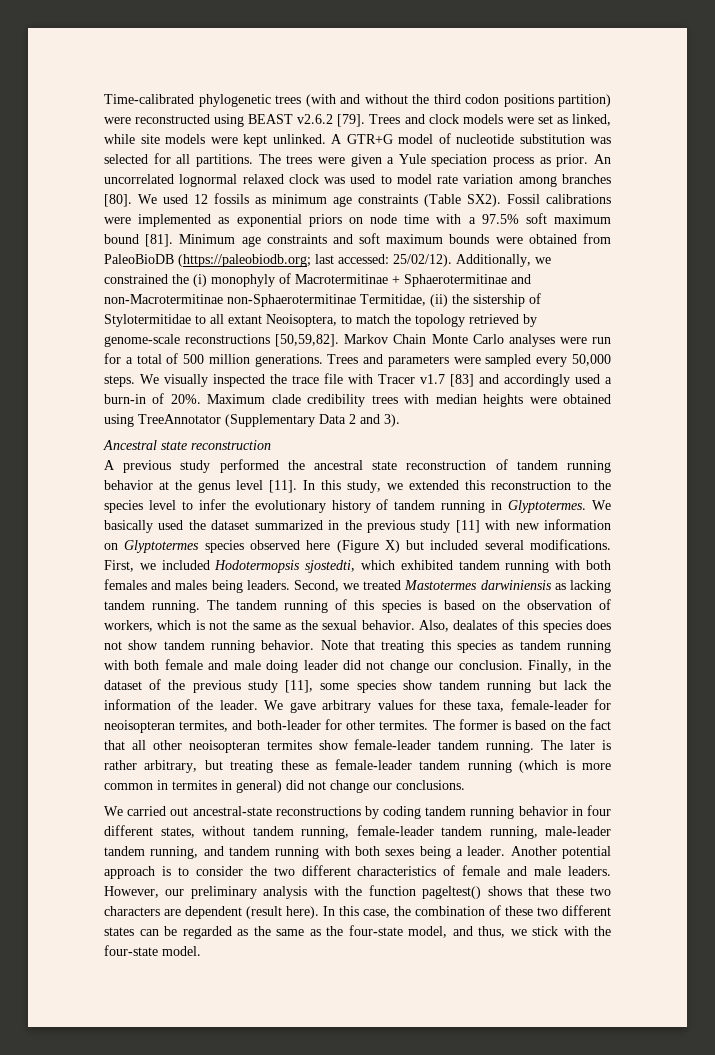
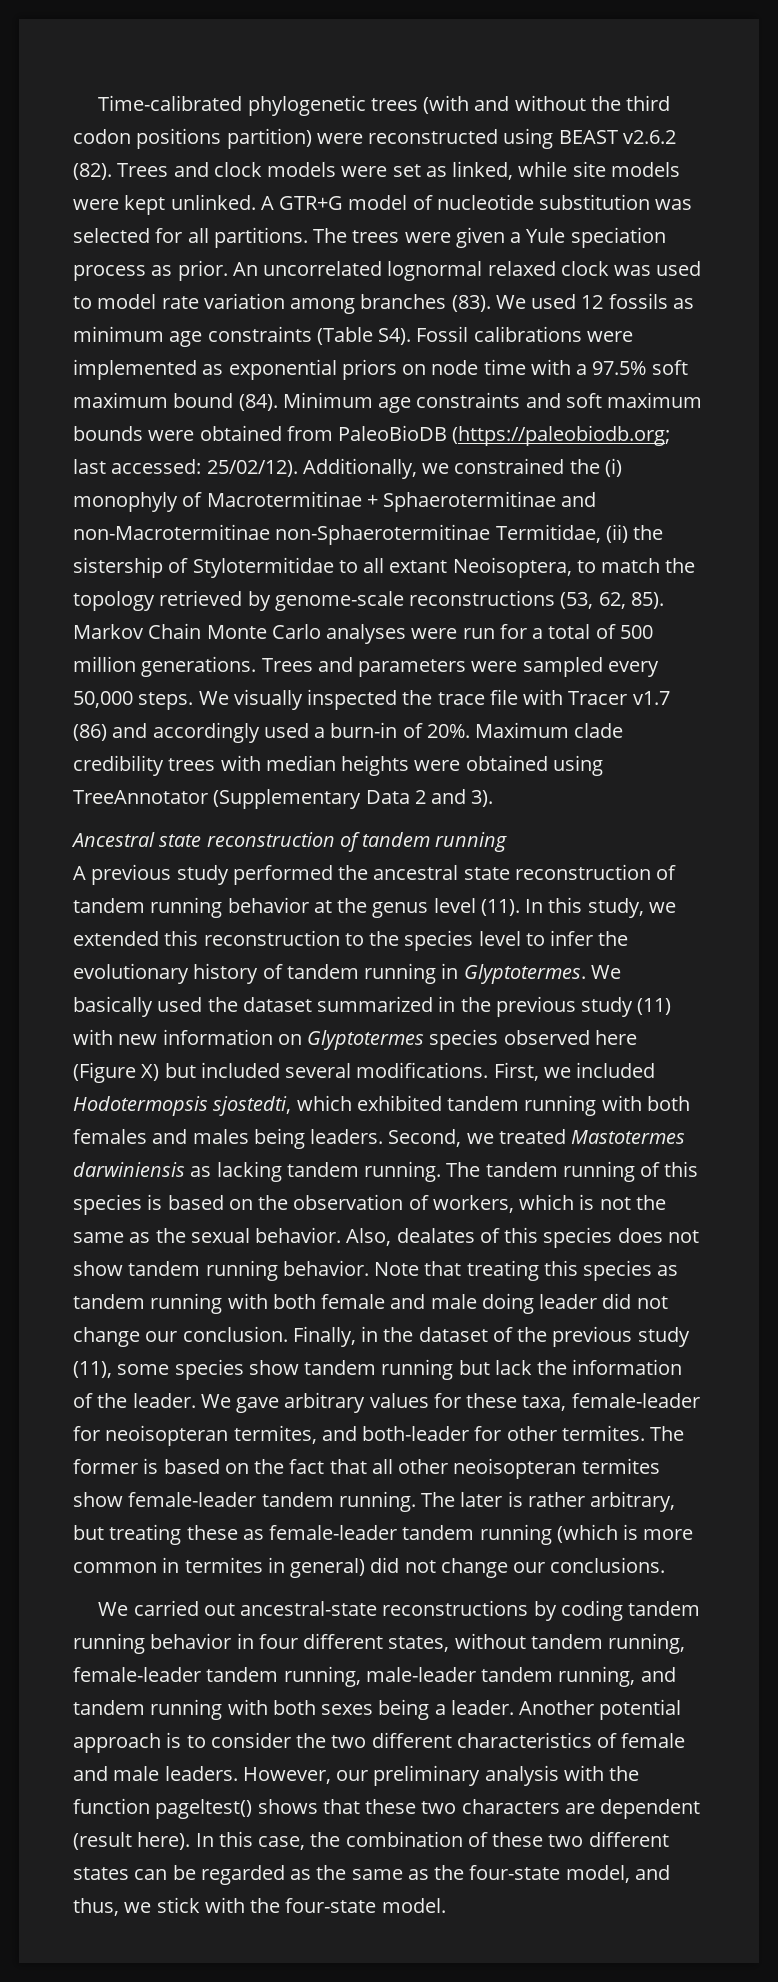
- Time-calibrated phylogenetic trees (with and without the third codon positions partition) were reconstructed using BEAST v2.6.2 [79].
+ Time-calibrated phylogenetic trees (with and without the third codon positions partition) were reconstructed using BEAST v2.6.2 (82).
- An uncorrelated lognormal relaxed clock was used to model rate variation among branches [80].
+ An uncorrelated lognormal relaxed clock was used to model rate variation among branches (83).
- We used 12 fossils as minimum age constraints (Table SX2). Fossil calibrations were implemented as exponential priors on node time with a 97.5% soft maximum bound [81].
+ We used 12 fossils as minimum age constraints (Table S4). Fossil calibrations were implemented as exponential priors on node time with a 97.5% soft maximum bound (84).
- Additionally, we constrained the (i) monophyly of Macrotermitinae + Sphaerotermitinae and non-Macrotermitinae non-Sphaerotermitinae Termitidae, (ii) the sistership of Stylotermitidae to all extant Neoisoptera, to match the topology retrieved by genome-scale reconstructions [50,59,82].
+ Additionally, we constrained the (i) monophyly of Macrotermitinae + Sphaerotermitinae and non-Macrotermitinae non-Sphaerotermitinae Termitidae, (ii) the sistership of Stylotermitidae to all extant Neoisoptera, to match the topology retrieved by genome-scale reconstructions (53, 62, 85).
- We visually inspected the trace file with Tracer v1.7 [83] and accordingly used a burn-in of 20%.
+ We visually inspected the trace file with Tracer v1.7 (86) and accordingly used a burn-in of 20%.
- Ancestral state reconstruction
+ Ancestral state reconstruction of tandem running
- A previous study performed the ancestral state reconstruction of tandem running behavior at the genus level [11].
+ A previous study performed the ancestral state reconstruction of tandem running behavior at the genus level (11).
- We basically used the dataset summarized in the previous study [11] with new information on Glyptotermes species observed here (Figure X) but included several modifications.
+ We basically used the dataset summarized in the previous study (11) with new information on Glyptotermes species observed here (Figure X) but included several modifications.
- Finally, in the dataset of the previous study [11], some species show tandem running but lack the information of the leader.
+ Finally, in the dataset of the previous study (11), some species show tandem running but lack the information of the leader.

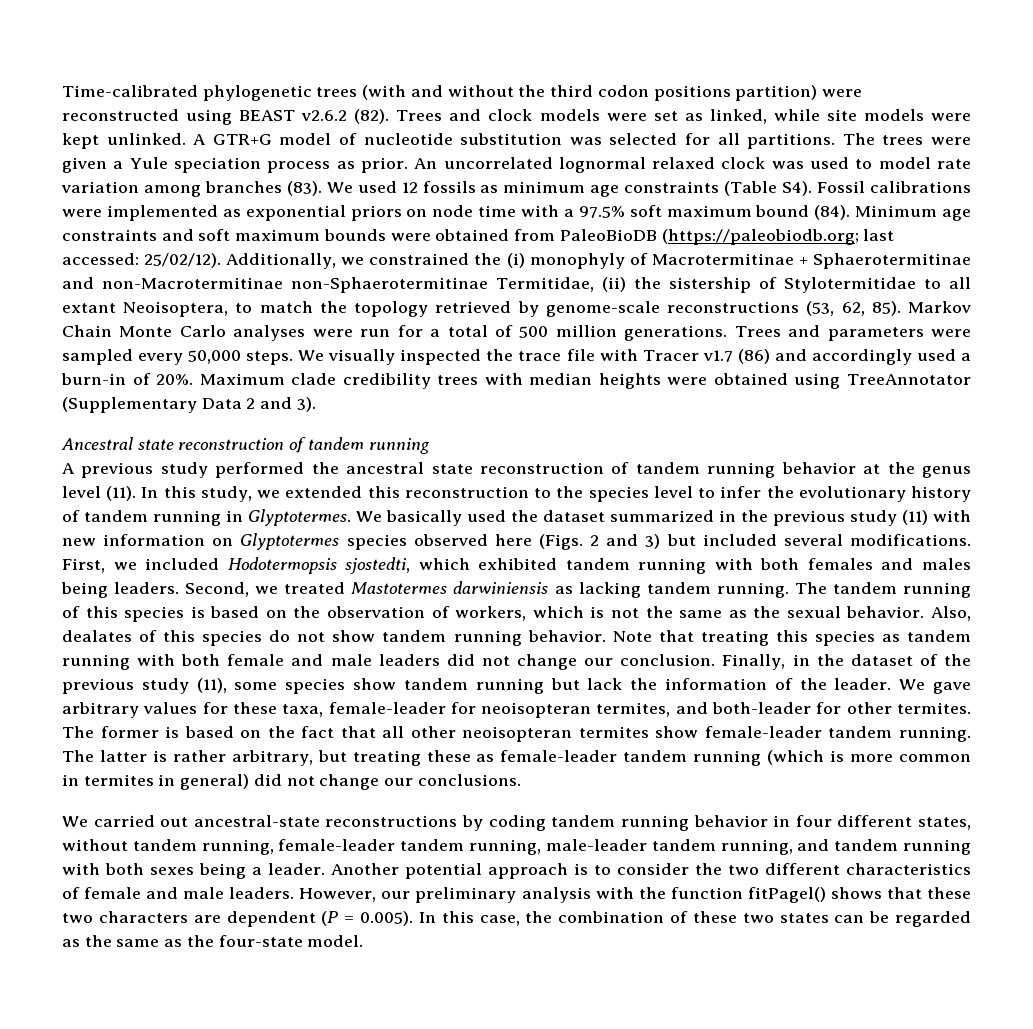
- We basically used the dataset summarized in the previous study (11) with new information on Glyptotermes species observed here (Figure X) but included several modifications.
+ We basically used the dataset summarized in the previous study (11) with new information on Glyptotermes species observed here (Figs. 2 and 3) but included several modifications.
- Also, dealates of this species does not show tandem running behavior.
+ Also, dealates of this species do not show tandem running behavior.
- Note that treating this species as tandem running with both female and male doing leader did not change our conclusion.
+ Note that treating this species as tandem running with both female and male leaders did not change our conclusion.
- The later is rather arbitrary, but treating these as female-leader tandem running (which is more common in termites in general) did not change our conclusions.
+ The latter is rather arbitrary, but treating these as female-leader tandem running (which is more common in termites in general) did not change our conclusions.
- However, our preliminary analysis with the function pageltest() shows that these two characters are dependent (result here). In this case, the combination of these two different states can be regarded as the same as the four-state model, and thus, we stick with the four-state model.
+ However, our preliminary analysis with the function fitPagel() shows that these two characters are dependent (P = 0.005). In this case, the combination of these two states can be regarded as the same as the four-state model.

